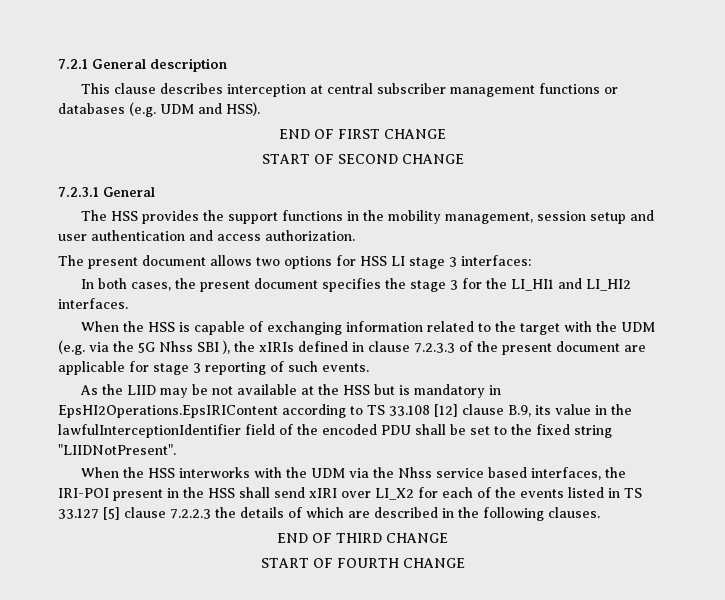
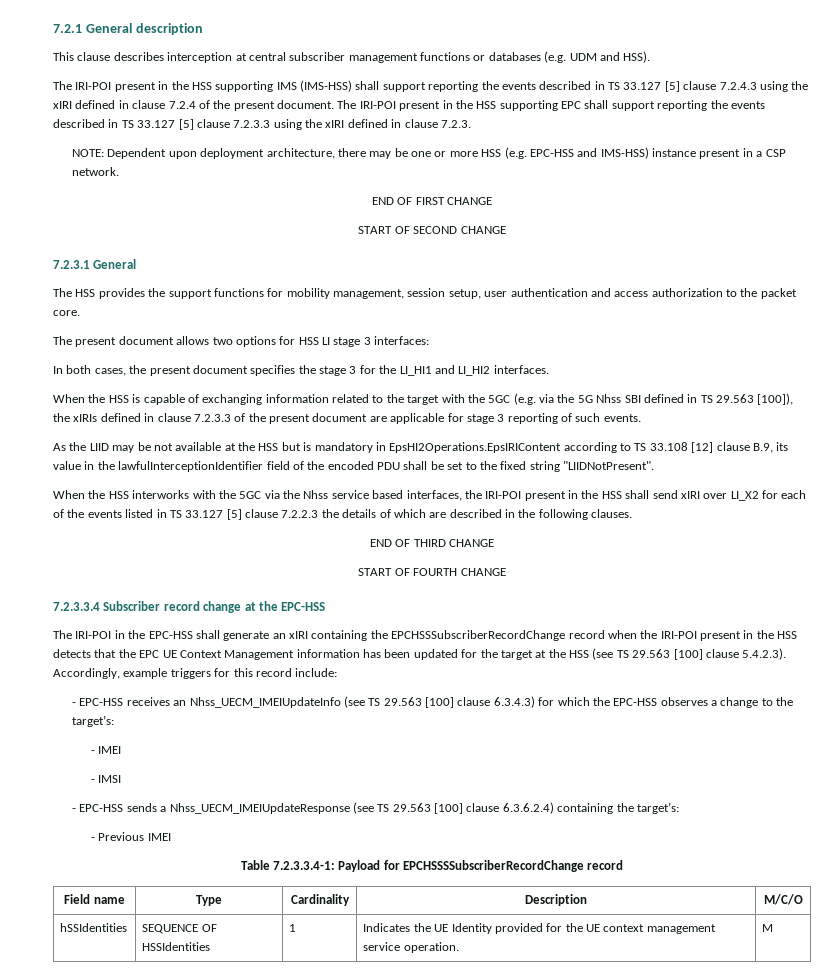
+ The IRI-POI present in the HSS supporting IMS (IMS-HSS) shall support reporting the events described in TS 33.127 [5] clause 7.2.4.3 using the xIRI defined in clause 7.2.4 of the present document. The IRI-POI present in the HSS supporting EPC shall support reporting the events described in TS 33.127 [5] clause 7.2.3.3 using the xIRI defined in clause 7.2.3.
+ NOTE: Dependent upon deployment architecture, there may be one or more HSS (e.g. EPC-HSS and IMS-HSS) instance present in a CSP network.
- The HSS provides the support functions in the mobility management, session setup and user authentication and access authorization.
+ The HSS provides the support functions for mobility management, session setup, user authentication and access authorization to the packet core.
- When the HSS is capable of exchanging information related to the target with the UDM (e.g. via the 5G Nhss SBI ), the xIRIs defined in clause 7.2.3.3 of the present document are applicable for stage 3 reporting of such events.
+ When the HSS is capable of exchanging information related to the target with the 5GC (e.g. via the 5G Nhss SBI defined in TS 29.563 [100]), the xIRIs defined in clause 7.2.3.3 of the present document are applicable for stage 3 reporting of such events.
- When the HSS interworks with the UDM via the Nhss service based interfaces, the IRI-POI present in the HSS shall send xIRI over LI_X2 for each of the events listed in TS 33.127 [5] clause 7.2.2.3 the details of which are described in the following clauses.
+ When the HSS interworks with the 5GC via the Nhss service based interfaces, the IRI-POI present in the HSS shall send xIRI over LI_X2 for each of the events listed in TS 33.127 [5] clause 7.2.2.3 the details of which are described in the following clauses.
+ 7.2.3.3.4 Subscriber record change at the EPC-HSS
+ The IRI-POI in the EPC-HSS shall generate an xIRI containing the EPCHSSSubscriberRecordChange record when the IRI-POI present in the HSS detects that the EPC UE Context Management information has been updated for the target at the HSS (see TS 29.563 [100] clause 5.4.2.3). Accordingly, example triggers for this record include:
+ - EPC-HSS receives an Nhss_UECM_IMEIUpdateInfo (see TS 29.563 [100] clause 6.3.4.3) for which the EPC-HSS observes a change to the target’s:
+ - IMEI
+ - IMSI
+ - EPC-HSS sends a Nhss_UECM_IMEIUpdateResponse (see TS 29.563 [100] clause 6.3.6.2.4) containing the target’s:
+ - Previous IMEI
+ Table 7.2.3.3.4-1: Payload for EPCHSSSSubscriberRecordChange record
+ Field name | Type | Cardinality | Description | M/C/O
+ hSSIdentities | SEQUENCE OF HSSIdentities | 1 | Indicates the UE Identity provided for the UE context management service operation. | M

